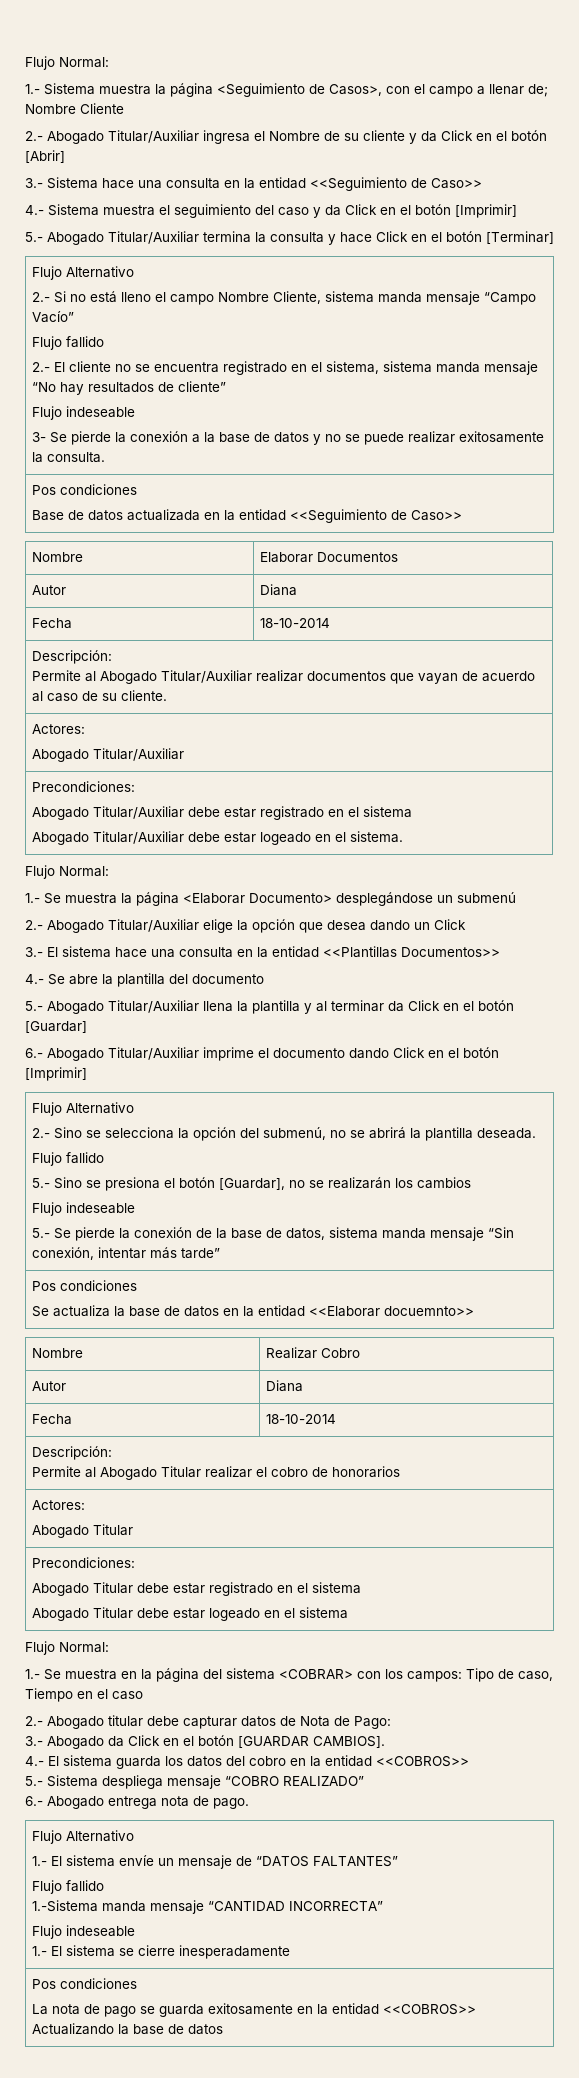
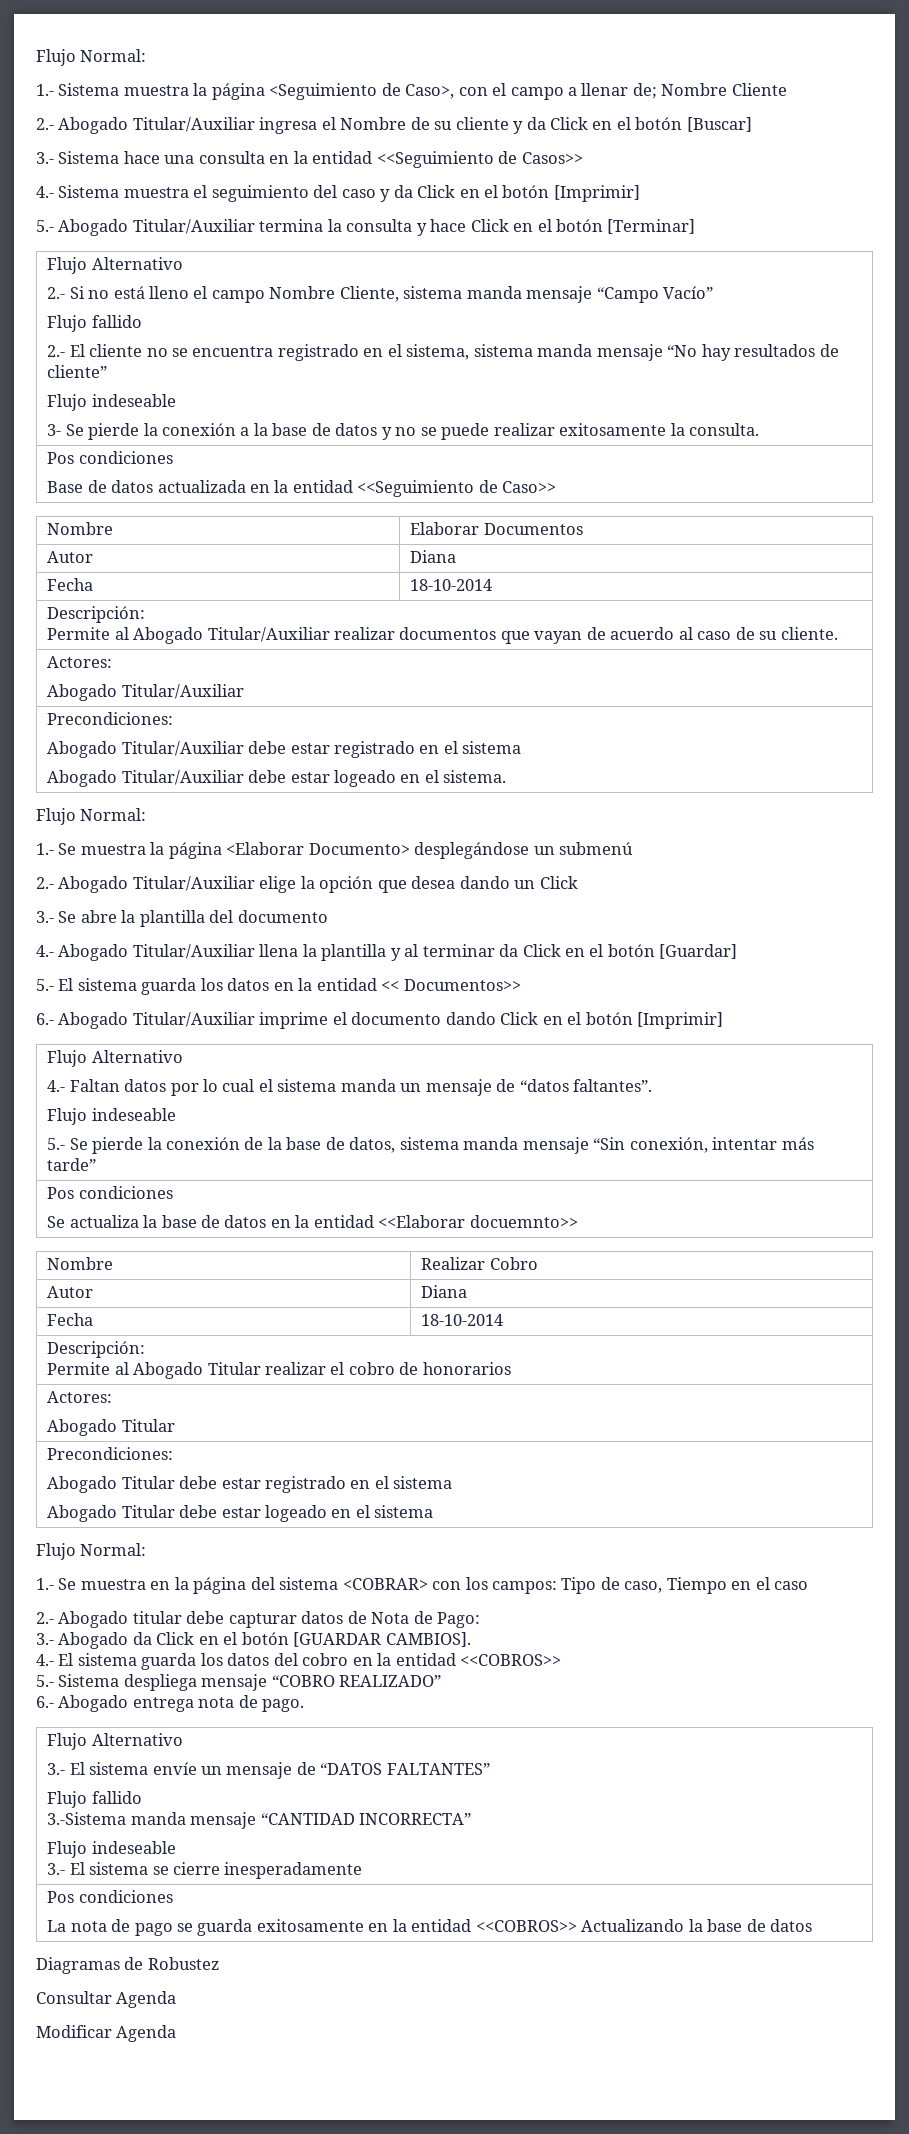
- 1.- Sistema muestra la página <Seguimiento de Casos>, con el campo a llenar de; Nombre Cliente
+ 1.- Sistema muestra la página <Seguimiento de Caso>, con el campo a llenar de; Nombre Cliente
- 2.- Abogado Titular/Auxiliar ingresa el Nombre de su cliente y da Click en el botón [Abrir]
+ 2.- Abogado Titular/Auxiliar ingresa el Nombre de su cliente y da Click en el botón [Buscar]
- 3.- Sistema hace una consulta en la entidad <<Seguimiento de Caso>>
+ 3.- Sistema hace una consulta en la entidad <<Seguimiento de Casos>>
- 3.- El sistema hace una consulta en la entidad <<Plantillas Documentos>>
- 4.- Se abre la plantilla del documento
+ 3.- Se abre la plantilla del documento
- 5.- Abogado Titular/Auxiliar llena la plantilla y al terminar da Click en el botón [Guardar]
+ 4.- Abogado Titular/Auxiliar llena la plantilla y al terminar da Click en el botón [Guardar]
+ 5.- El sistema guarda los datos en la entidad << Documentos>>
- 2.- Sino se selecciona la opción del submenú, no se abrirá la plantilla deseada.
- Flujo fallido
- 5.- Sino se presiona el botón [Guardar], no se realizarán los cambios
+ 4.- Faltan datos por lo cual el sistema manda un mensaje de “datos faltantes”.
  6.- Abogado entrega nota de pago.
  Flujo Alternativo
- 1.- El sistema envíe un mensaje de “DATOS FALTANTES”
+ 3.- El sistema envíe un mensaje de “DATOS FALTANTES”
  Flujo fallido
- 1.-Sistema manda mensaje “CANTIDAD INCORRECTA”
+ 3.-Sistema manda mensaje “CANTIDAD INCORRECTA”
  Flujo indeseable
- 1.- El sistema se cierre inesperadamente
+ 3.- El sistema se cierre inesperadamente
+ Diagramas de Robustez
+ Consultar Agenda
+ Modificar Agenda

